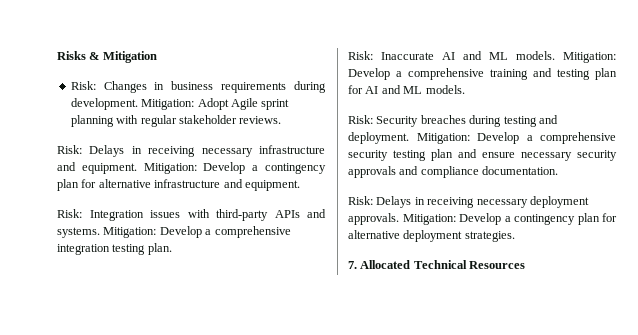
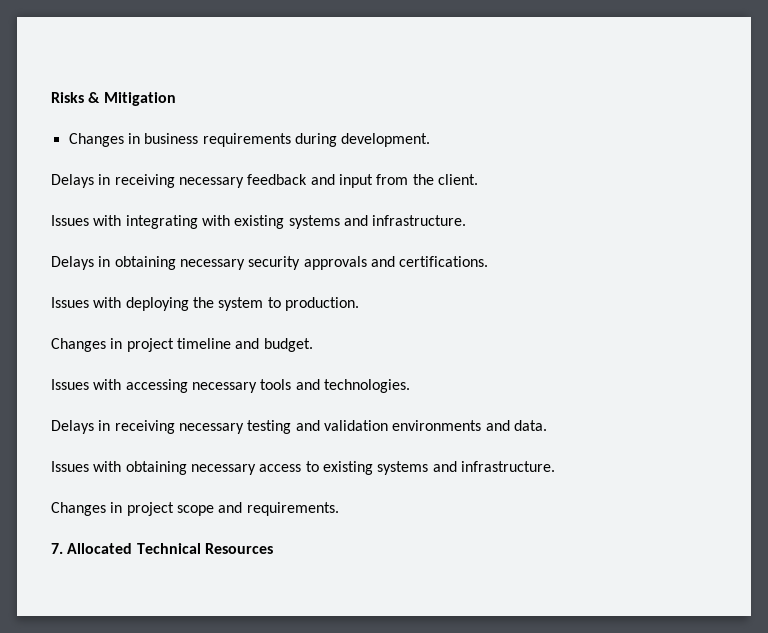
- Risk: Changes in business requirements during development. Mitigation: Adopt Agile sprint planning with regular stakeholder reviews.
- Risk: Delays in receiving necessary infrastructure and equipment. Mitigation: Develop a contingency plan for alternative infrastructure and equipment.
- Risk: Integration issues with third-party APIs and systems. Mitigation: Develop a comprehensive integration testing plan.
- Risk: Inaccurate AI and ML models. Mitigation: Develop a comprehensive training and testing plan for AI and ML models.
- Risk: Security breaches during testing and deployment. Mitigation: Develop a comprehensive security testing plan and ensure necessary security approvals and compliance documentation.
- Risk: Delays in receiving necessary deployment approvals. Mitigation: Develop a contingency plan for alternative deployment strategies.
+ Changes in business requirements during development.
+ Delays in receiving necessary feedback and input from the client.
+ Issues with integrating with existing systems and infrastructure.
+ Delays in obtaining necessary security approvals and certifications.
+ Issues with deploying the system to production.
+ Changes in project timeline and budget.
+ Issues with accessing necessary tools and technologies.
+ Delays in receiving necessary testing and validation environments and data.
+ Issues with obtaining necessary access to existing systems and infrastructure.
+ Changes in project scope and requirements.

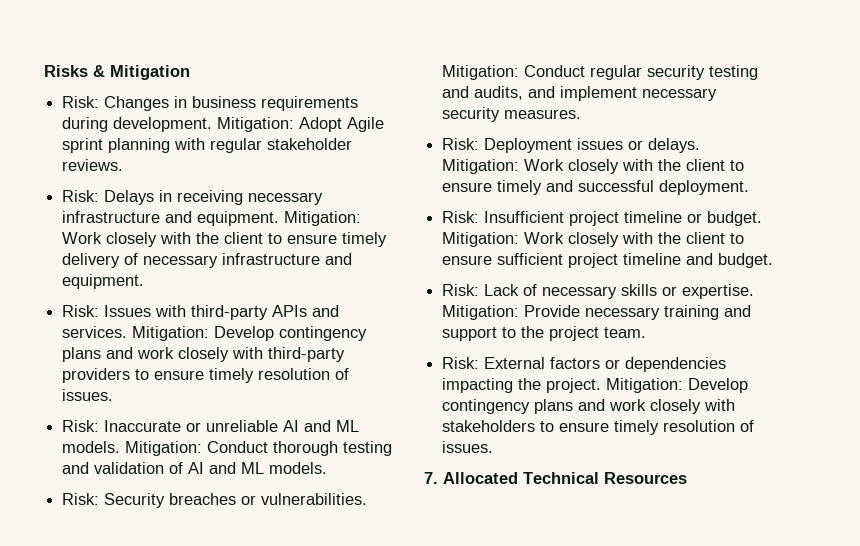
- Changes in business requirements during development.
- Delays in receiving necessary feedback and input from the client.
- Issues with integrating with existing systems and infrastructure.
- Delays in obtaining necessary security approvals and certifications.
- Issues with deploying the system to production.
- Changes in project timeline and budget.
- Issues with accessing necessary tools and technologies.
- Delays in receiving necessary testing and validation environments and data.
- Issues with obtaining necessary access to existing systems and infrastructure.
- Changes in project scope and requirements.
+ Risk: Changes in business requirements during development. Mitigation: Adopt Agile sprint planning with regular stakeholder reviews.
+ Risk: Delays in receiving necessary infrastructure and equipment. Mitigation: Work closely with the client to ensure timely delivery of necessary infrastructure and equipment.
+ Risk: Issues with third-party APIs and services. Mitigation: Develop contingency plans and work closely with third-party providers to ensure timely resolution of issues.
+ Risk: Inaccurate or unreliable AI and ML models. Mitigation: Conduct thorough testing and validation of AI and ML models.
+ Risk: Security breaches or vulnerabilities. Mitigation: Conduct regular security testing and audits, and implement necessary security measures.
+ Risk: Deployment issues or delays. Mitigation: Work closely with the client to ensure timely and successful deployment.
+ Risk: Insufficient project timeline or budget. Mitigation: Work closely with the client to ensure sufficient project timeline and budget.
+ Risk: Lack of necessary skills or expertise. Mitigation: Provide necessary training and support to the project team.
+ Risk: External factors or dependencies impacting the project. Mitigation: Develop contingency plans and work closely with stakeholders to ensure timely resolution of issues.

